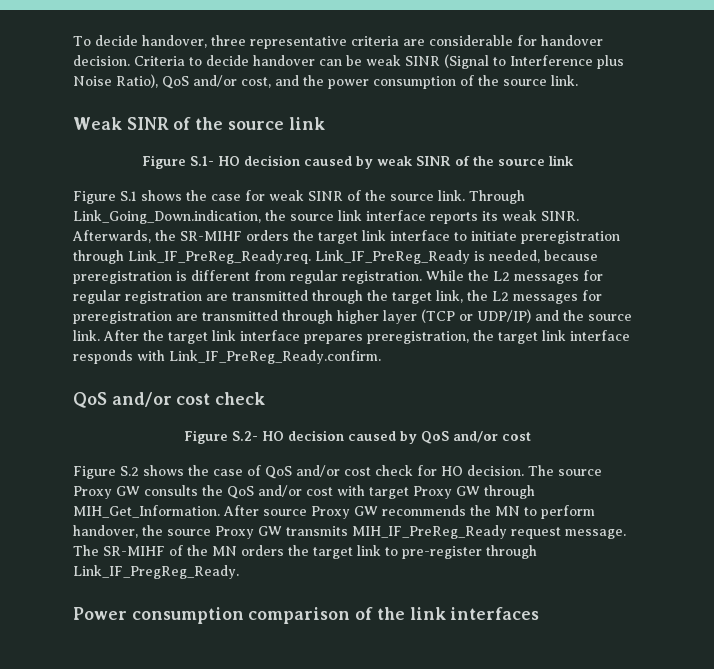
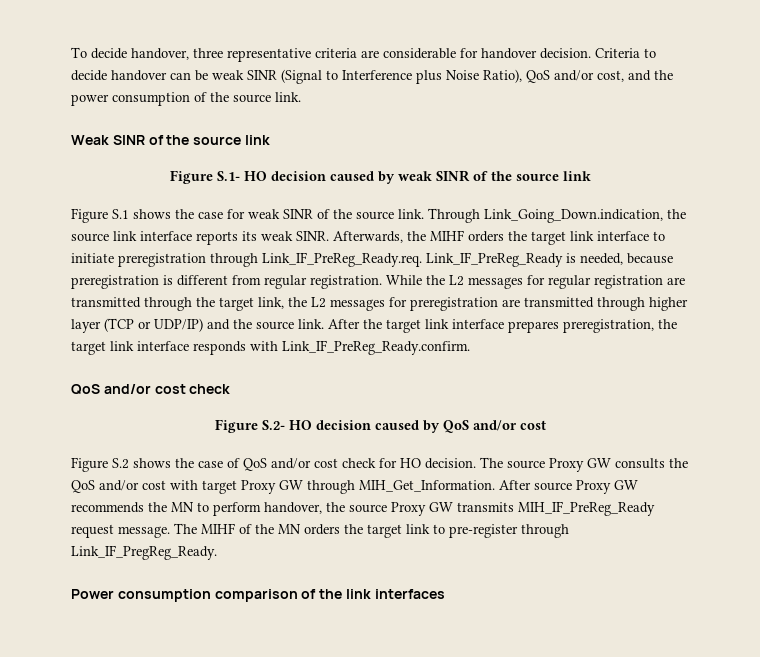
- Afterwards, the SR-MIHF orders the target link interface to initiate preregistration through Link_IF_PreReg_Ready.req. Link_IF_PreReg_Ready is needed, because preregistration is different from regular registration.
+ Afterwards, the MIHF orders the target link interface to initiate preregistration through Link_IF_PreReg_Ready.req. Link_IF_PreReg_Ready is needed, because preregistration is different from regular registration.
- The SR-MIHF of the MN orders the target link to pre-register through Link_IF_PregReg_Ready.
+ The MIHF of the MN orders the target link to pre-register through Link_IF_PregReg_Ready.

